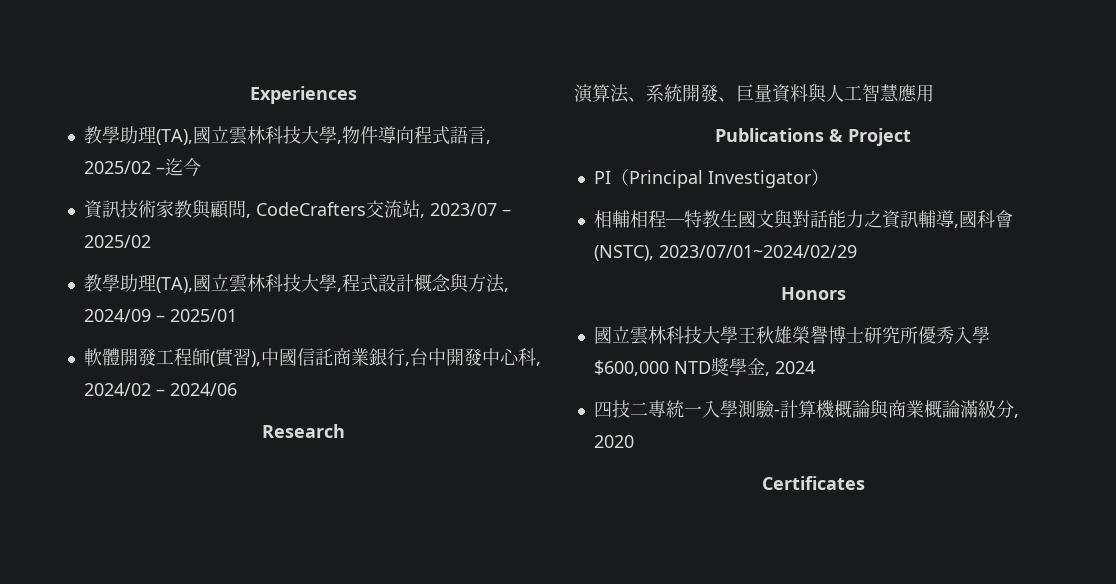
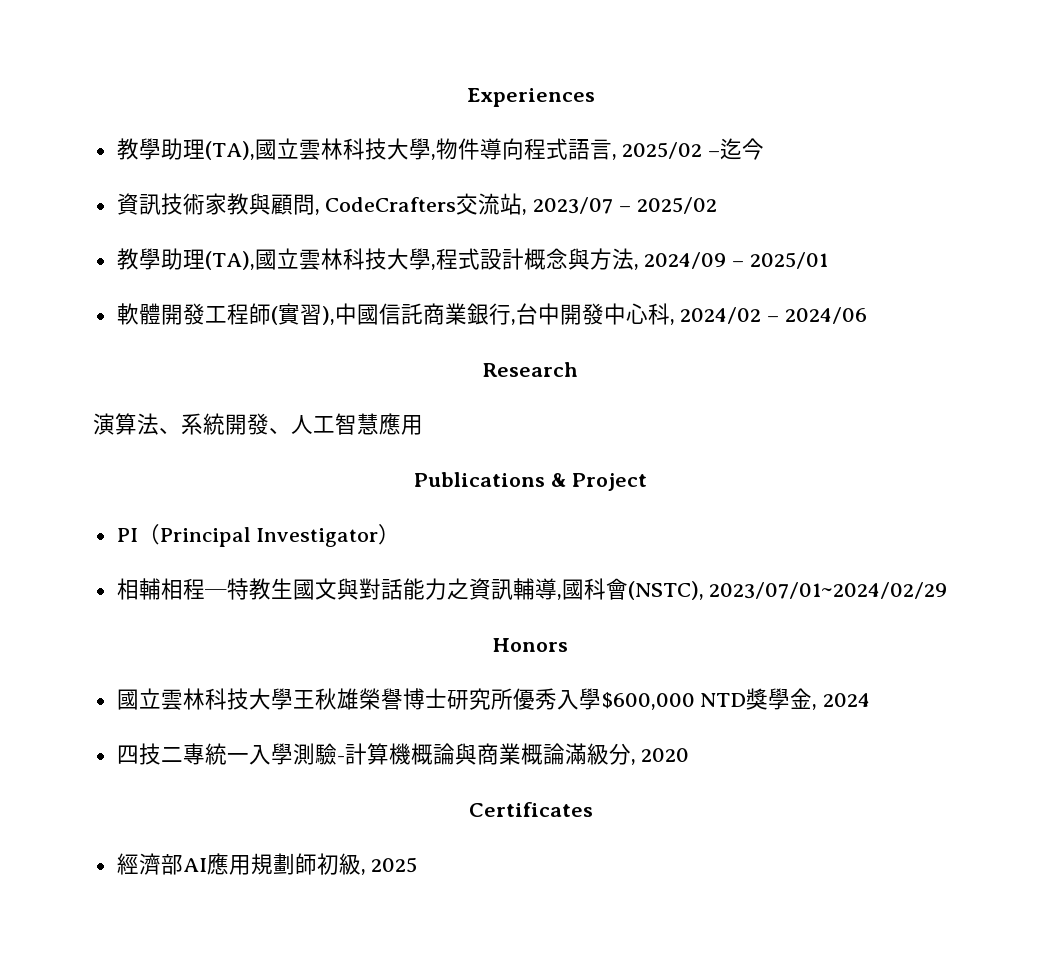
- 演算法、系統開發、巨量資料與人工智慧應用
+ 演算法、系統開發、人工智慧應用
+ 經濟部AI應用規劃師初級, 2025

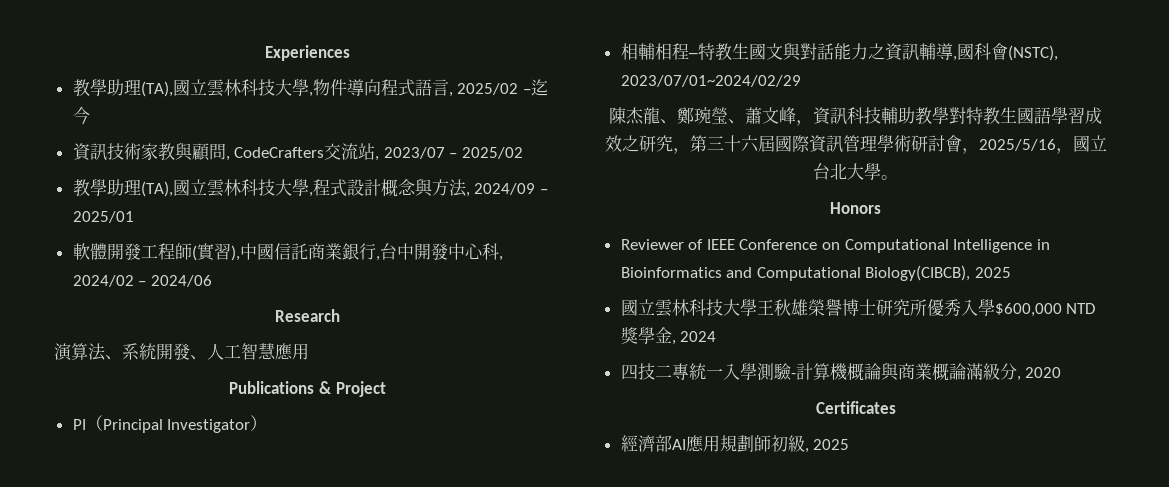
+ 陳杰龍、鄭琬瑩、蕭文峰，資訊科技輔助教學對特教生國語學習成效之研究，第三十六屆國際資訊管理學術研討會，2025/5/16，國立台北大學。
  Honors
+ Reviewer of IEEE Conference on Computational Intelligence in Bioinformatics and Computational Biology(CIBCB), 2025

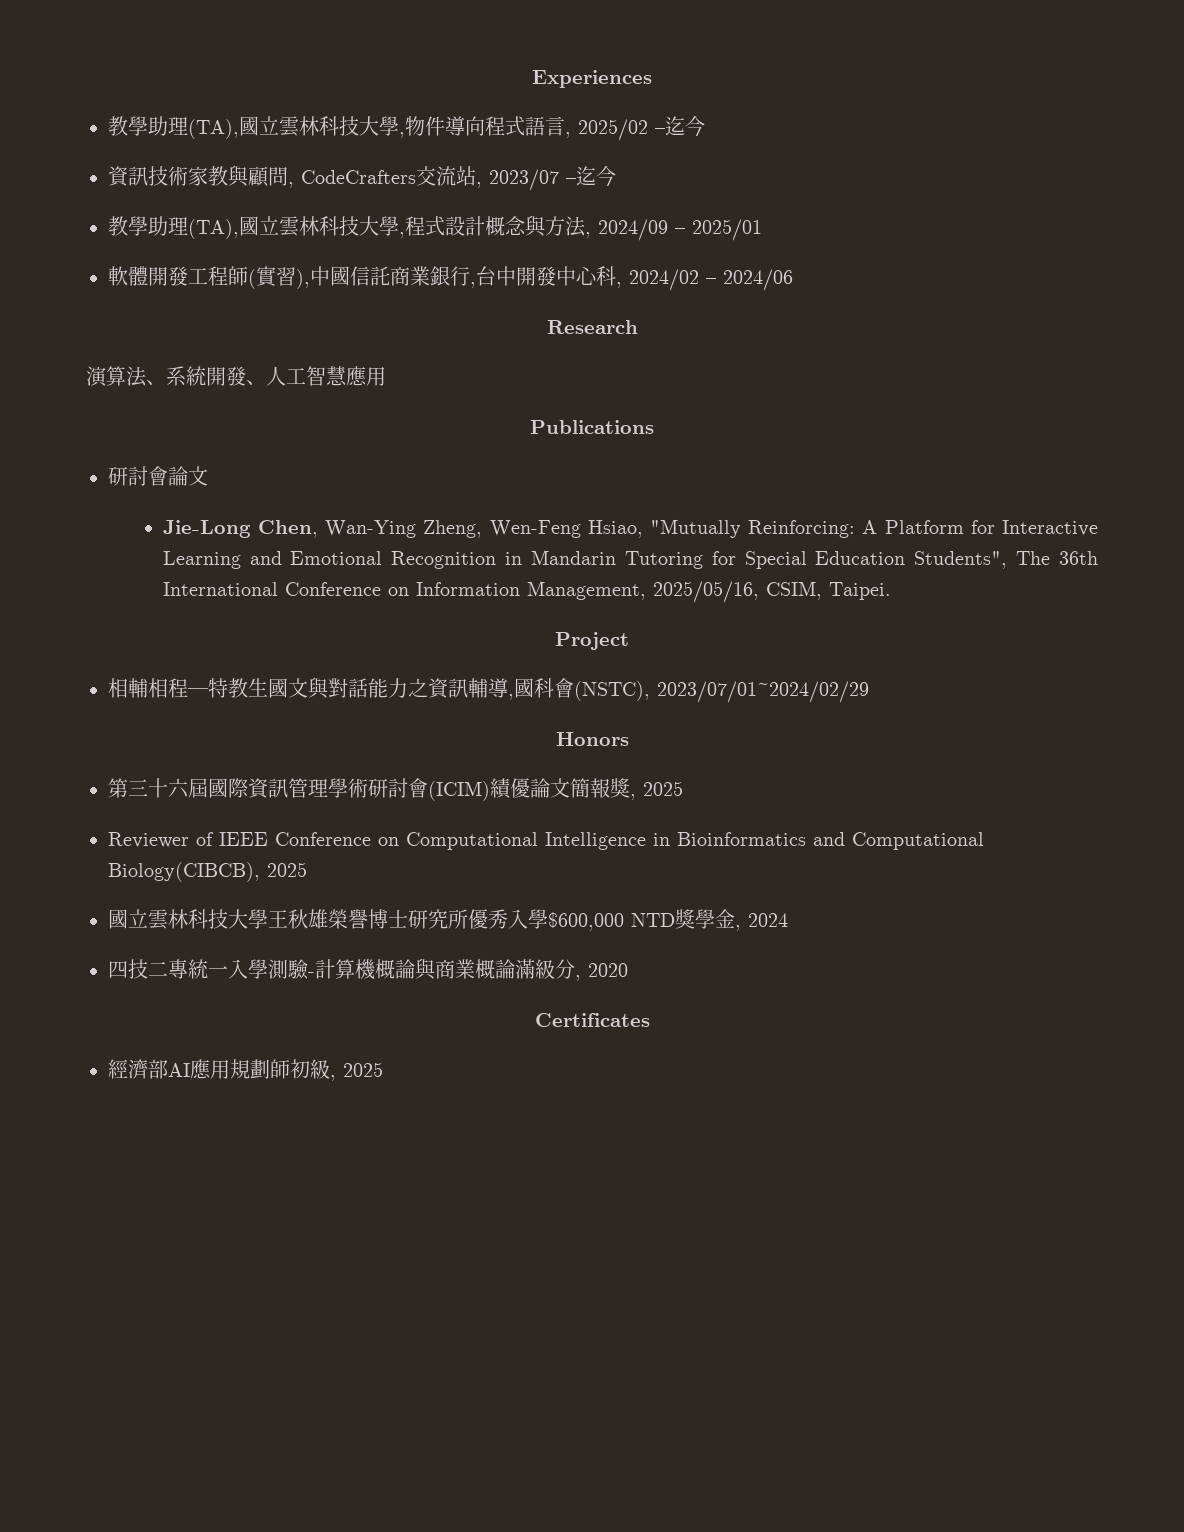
- 資訊技術家教與顧問, CodeCrafters交流站, 2023/07 – 2025/02
+ 資訊技術家教與顧問, CodeCrafters交流站, 2023/07 –迄今
- Publications & Project
- PI（Principal Investigator）
+ Publications
+ 研討會論文
+ Jie-Long Chen, Wan-Ying Zheng, Wen-Feng Hsiao, "Mutually Reinforcing: A Platform for Interactive Learning and Emotional Recognition in Mandarin Tutoring for Special Education Students", The 36th International Conference on Information Management, 2025/05/16, CSIM, Taipei.
+ Project
- 陳杰龍、鄭琬瑩、蕭文峰，資訊科技輔助教學對特教生國語學習成效之研究，第三十六屆國際資訊管理學術研討會，2025/5/16，國立台北大學。
  Honors
+ 第三十六屆國際資訊管理學術研討會(ICIM)績優論文簡報獎, 2025

